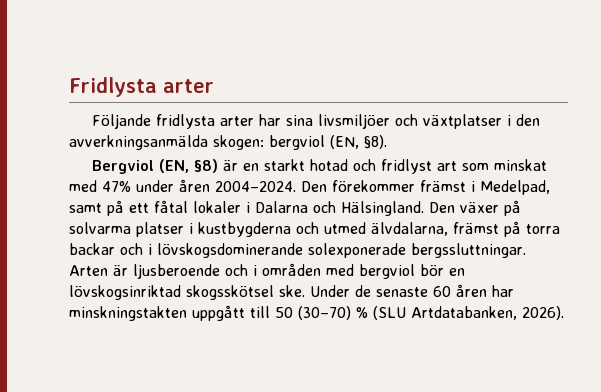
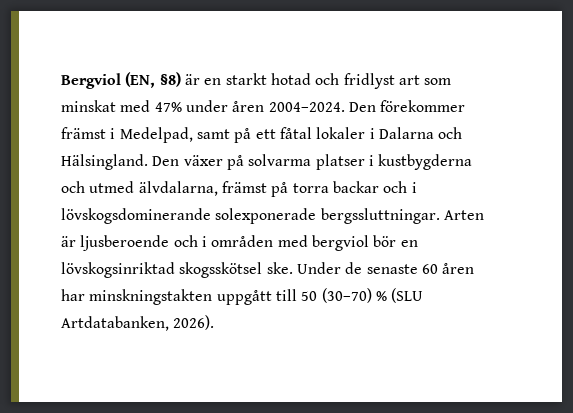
- Fridlysta arter
- Följande fridlysta arter har sina livsmiljöer och växtplatser i den avverkningsanmälda skogen: bergviol (EN, §8).

